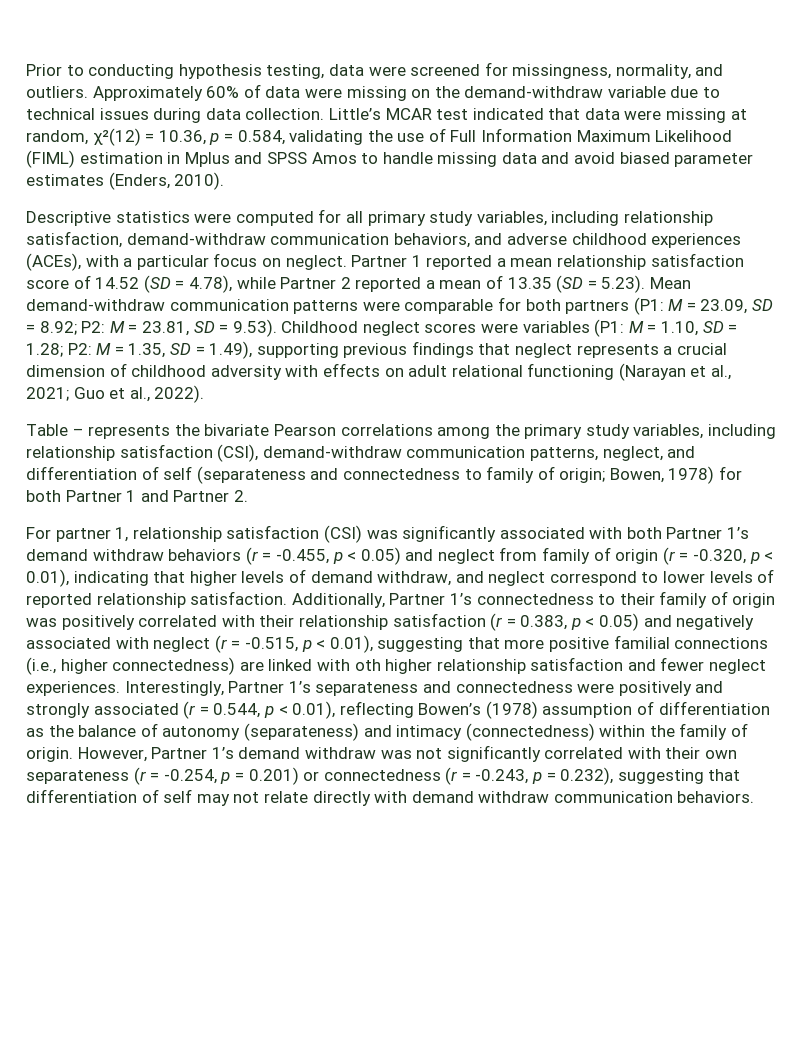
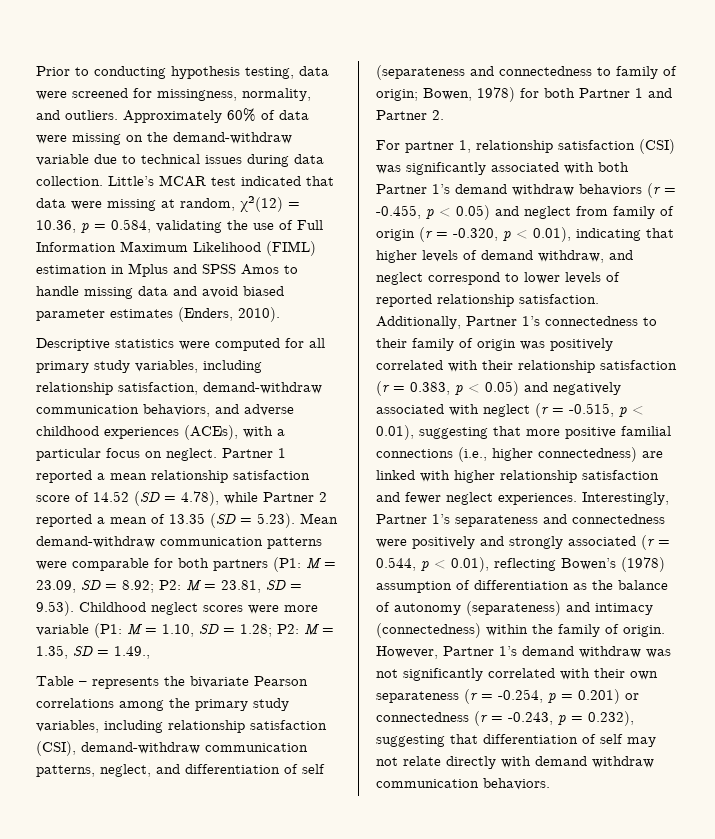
- M = 23.81, SD = 9.53). Childhood neglect scores were variables (P1:
+ M = 23.81, SD = 9.53). Childhood neglect scores were more variable (P1:
- M = 1.35, SD = 1.49), supporting previous findings that neglect represents a crucial dimension of childhood adversity with effects on adult relational functioning (Narayan et al., 2021; Guo et al., 2022).
+ M = 1.35, SD = 1.49.,
- Additionally, Partner 1’s connectedness to their family of origin was positively correlated with their relationship satisfaction (r = 0.383, p < 0.05) and negatively associated with neglect (r = -0.515, p < 0.01), suggesting that more positive familial connections (i.e., higher connectedness) are linked with oth higher relationship satisfaction and fewer neglect experiences.
+ Additionally, Partner 1’s connectedness to their family of origin was positively correlated with their relationship satisfaction (r = 0.383, p < 0.05) and negatively associated with neglect (r = -0.515, p < 0.01), suggesting that more positive familial connections (i.e., higher connectedness) are linked with higher relationship satisfaction and fewer neglect experiences.

